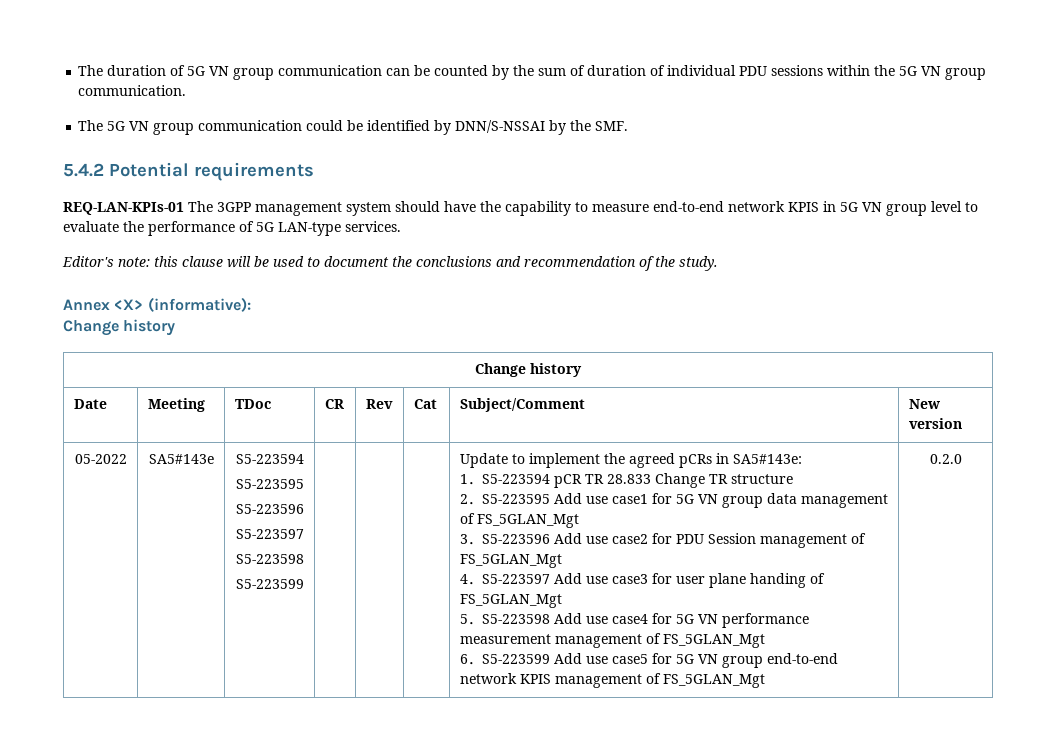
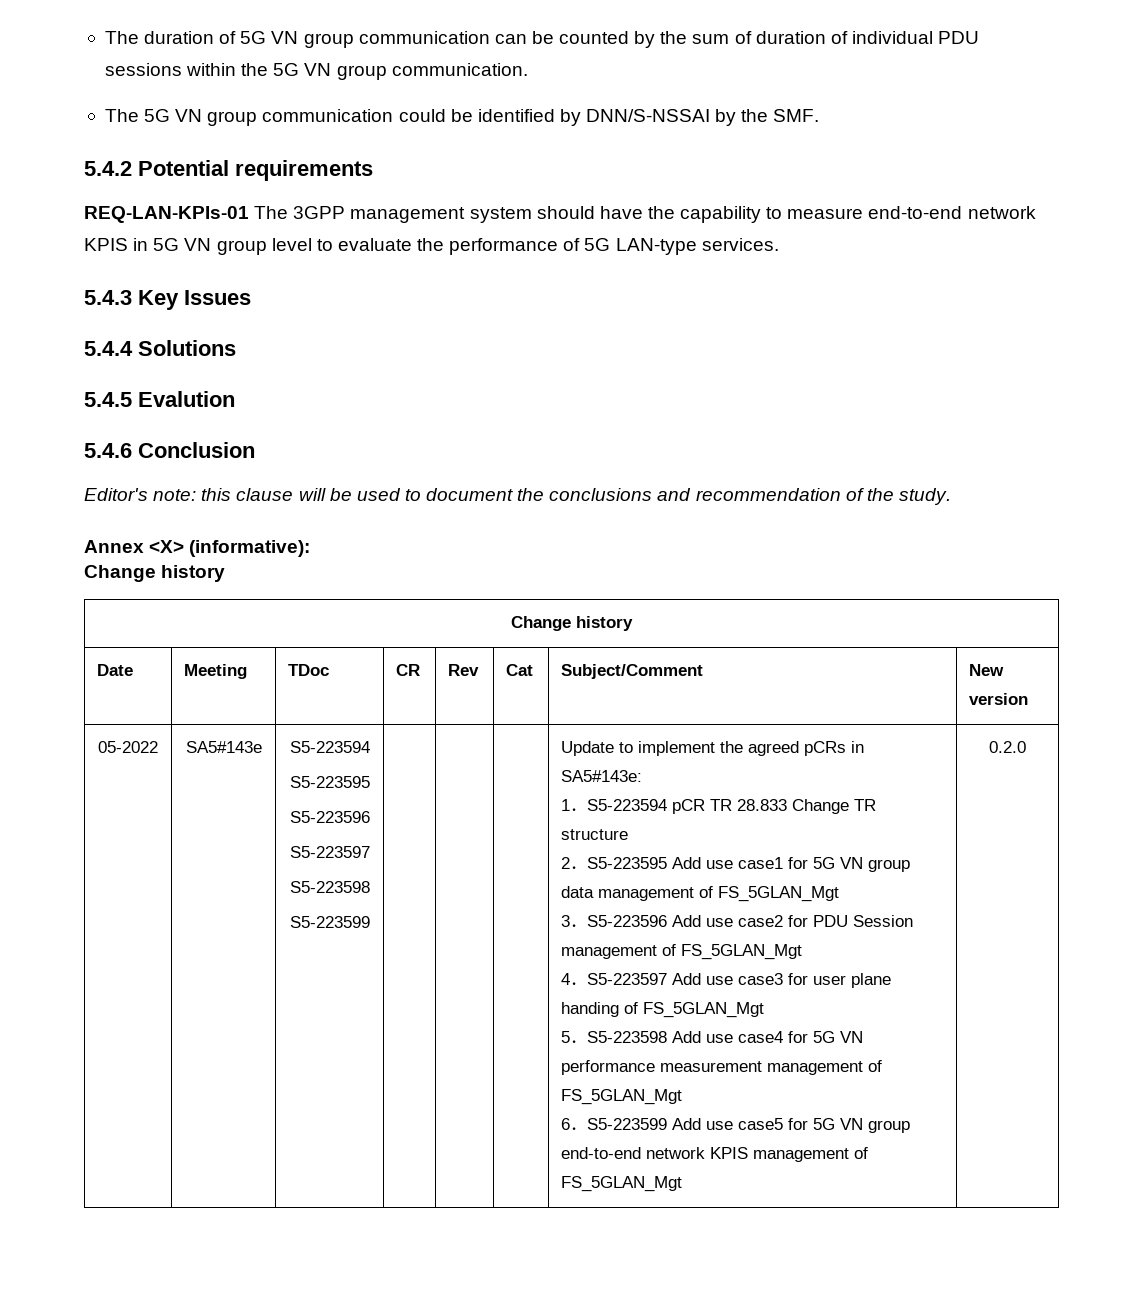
+ 5.4.3 Key Issues
+ 5.4.4 Solutions
+ 5.4.5 Evalution
+ 5.4.6 Conclusion

